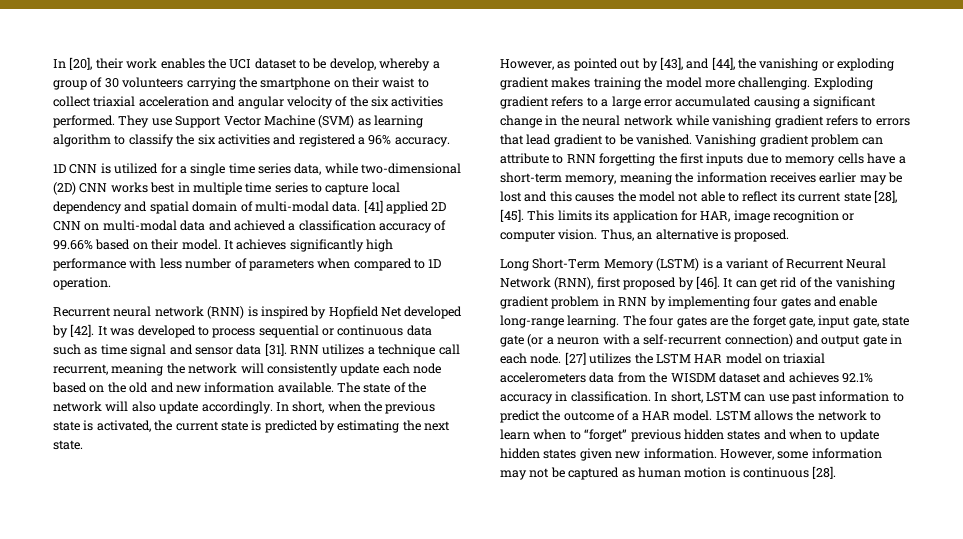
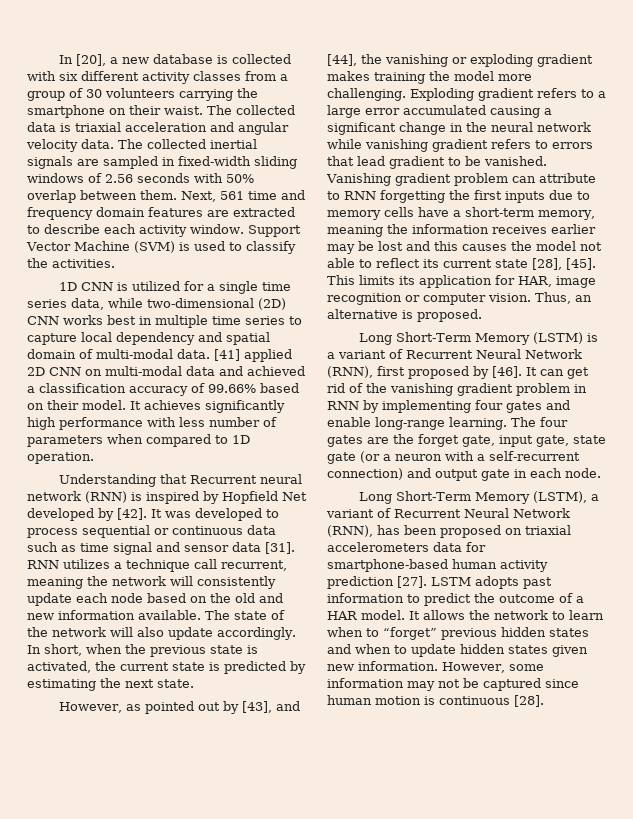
- In [20], their work enables the UCI dataset to be develop, whereby a group of 30 volunteers carrying the smartphone on their waist to collect triaxial acceleration and angular velocity of the six activities performed. They use Support Vector Machine (SVM) as learning algorithm to classify the six activities and registered a 96% accuracy.
+ In [20], a new database is collected with six different activity classes from a group of 30 volunteers carrying the smartphone on their waist. The collected data is triaxial acceleration and angular velocity data. The collected inertial signals are sampled in fixed-width sliding windows of 2.56 seconds with 50% overlap between them. Next, 561 time and frequency domain features are extracted to describe each activity window. Support Vector Machine (SVM) is used to classify the activities.
- Recurrent neural network (RNN) is inspired by Hopfield Net developed by [42].
+ Understanding that Recurrent neural network (RNN) is inspired by Hopfield Net developed by [42].
- The four gates are the forget gate, input gate, state gate (or a neuron with a self-recurrent connection) and output gate in each node. [27] utilizes the LSTM HAR model on triaxial accelerometers data from the WISDM dataset and achieves 92.1% accuracy in classification. In short, LSTM can use past information to predict the outcome of a HAR model.
+ The four gates are the forget gate, input gate, state gate (or a neuron with a self-recurrent connection) and output gate in each node.
+ Long Short-Term Memory (LSTM), a variant of Recurrent Neural Network (RNN), has been proposed on triaxial accelerometers data for smartphone-based human activity prediction [27]. LSTM adopts past information to predict the outcome of a HAR model.
- LSTM allows the network to learn when to “forget” previous hidden states and when to update hidden states given new information.
+ It allows the network to learn when to “forget” previous hidden states and when to update hidden states given new information.
- However, some information may not be captured as human motion is continuous [28].
+ However, some information may not be captured since human motion is continuous [28].

